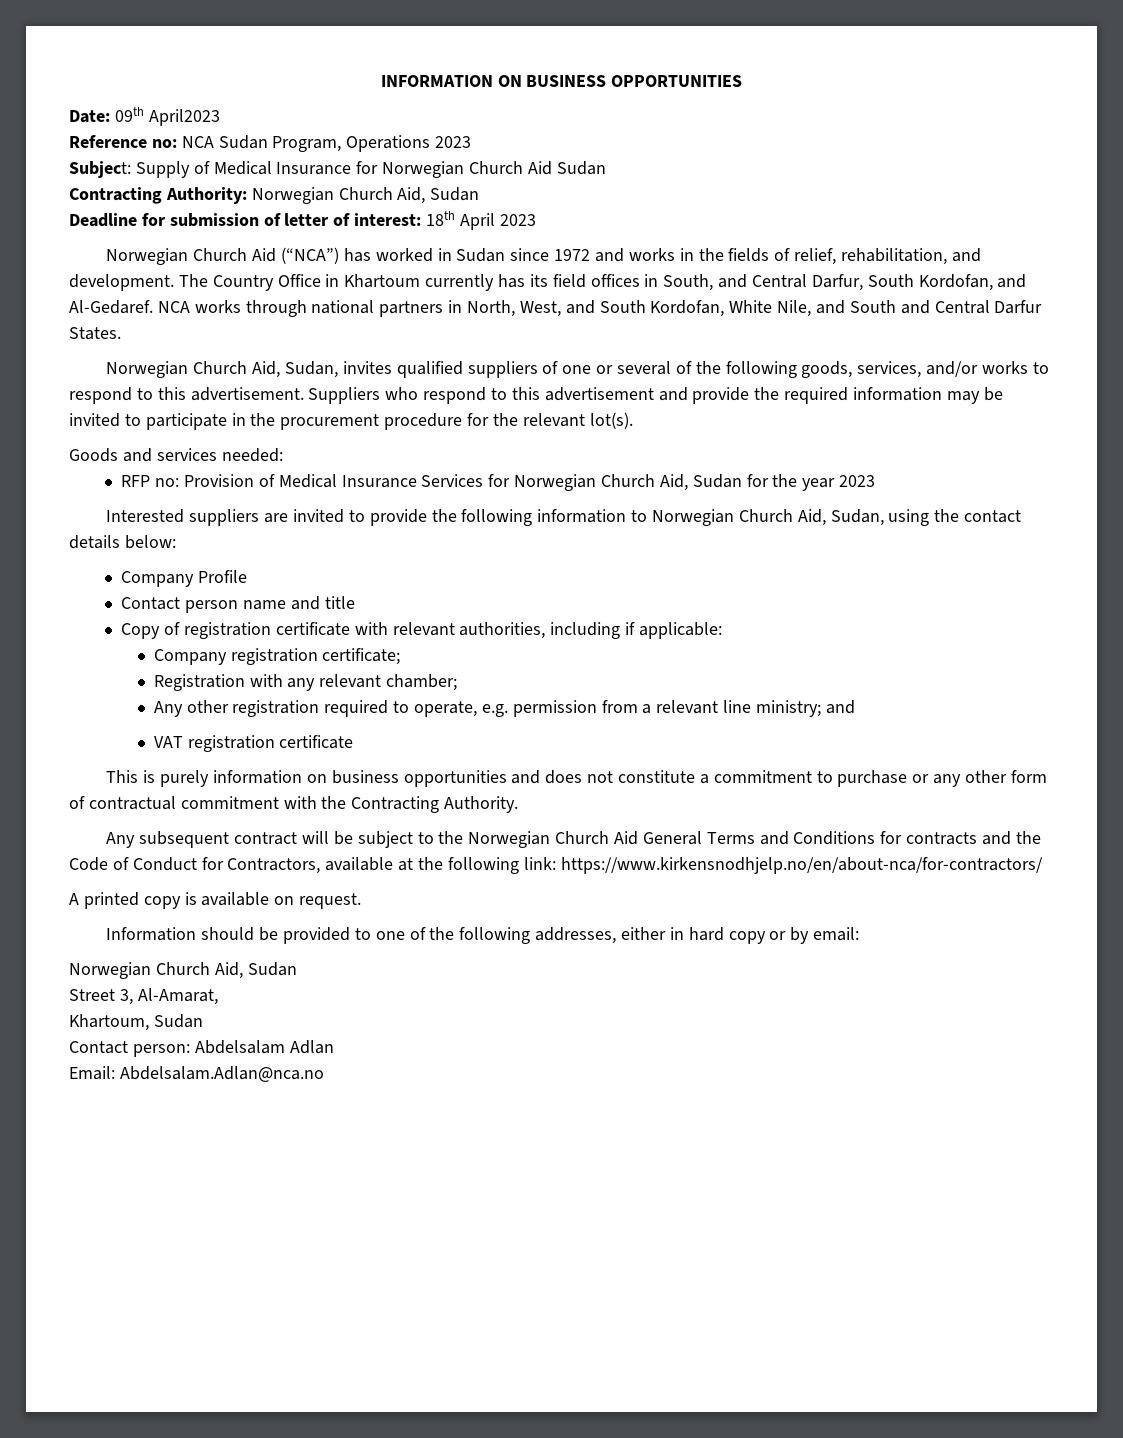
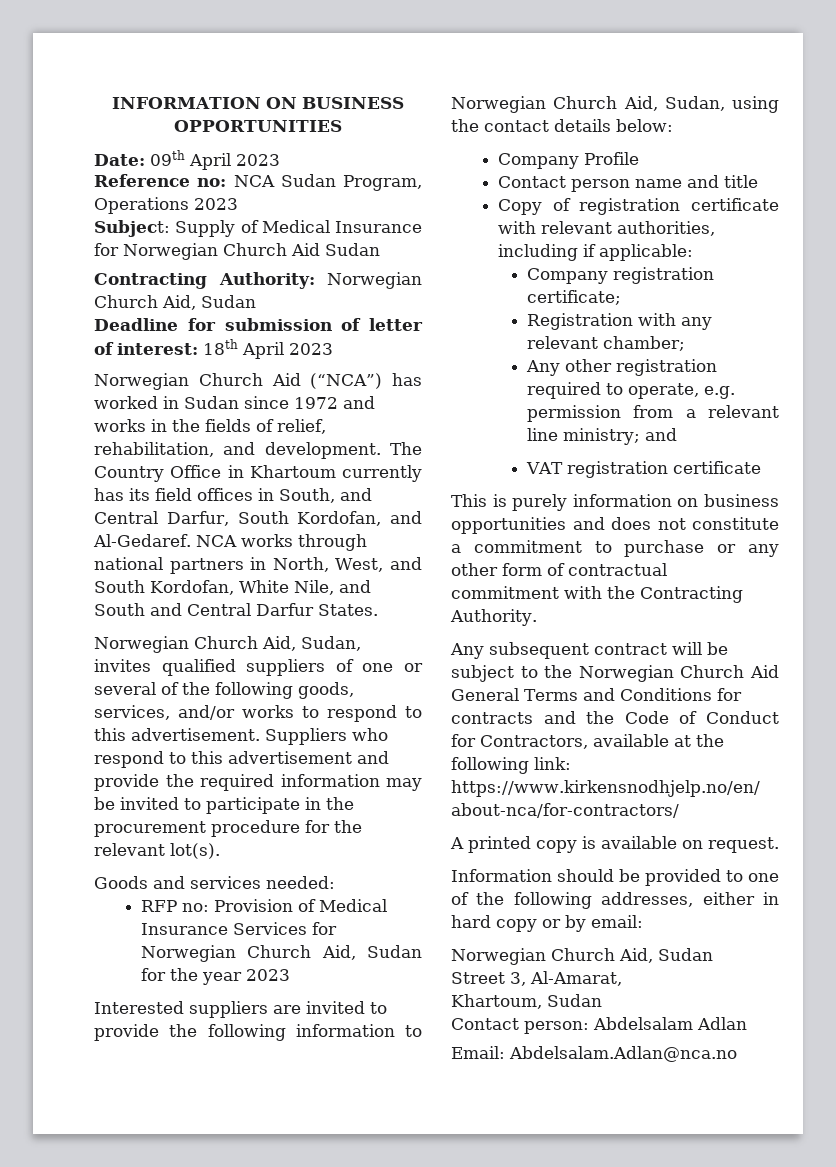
- Date: 09th April2023
+ Date: 09th April 2023

